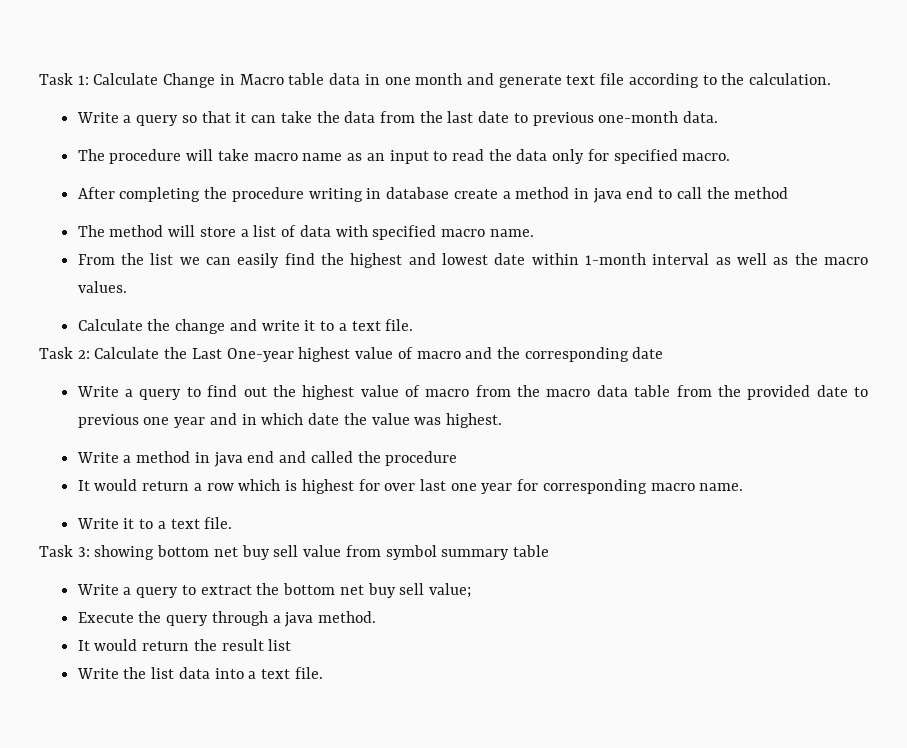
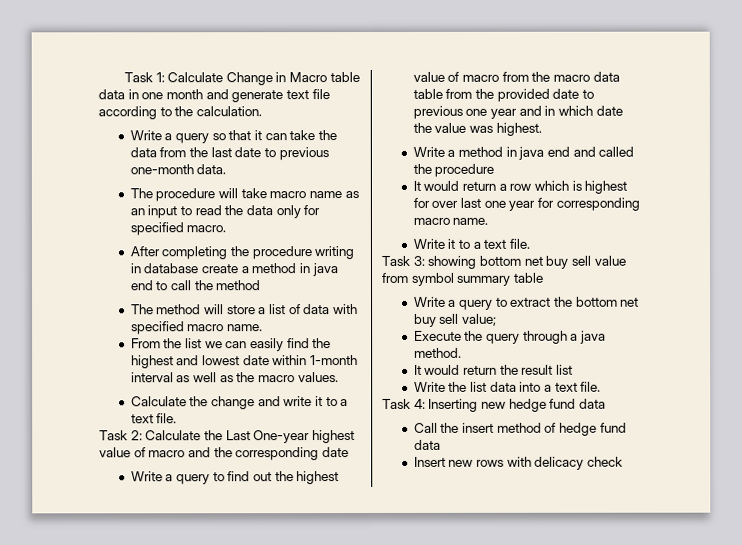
+ Task 4: Inserting new hedge fund data
+ Call the insert method of hedge fund data
+ Insert new rows with delicacy check

